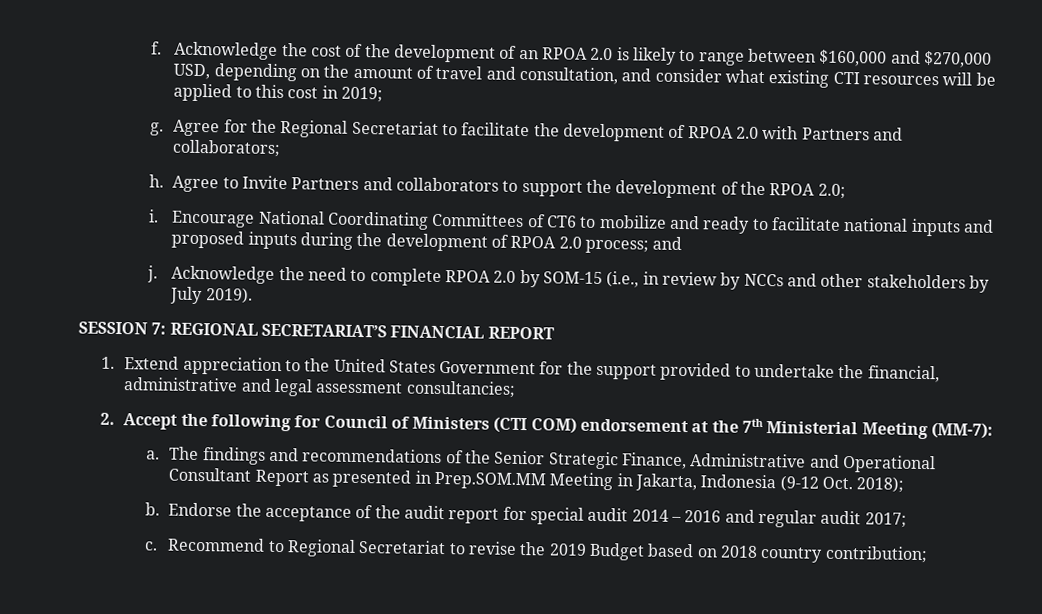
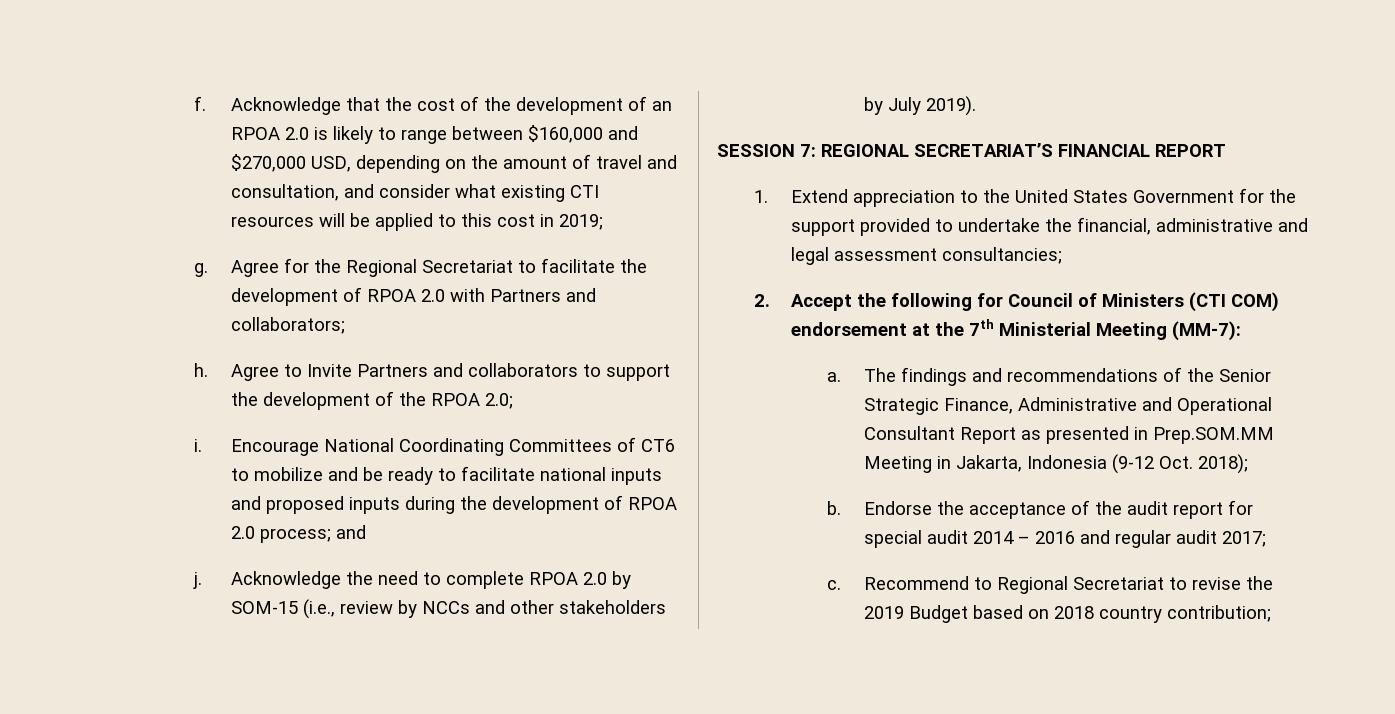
- Acknowledge the cost of the development of an RPOA 2.0 is likely to range between $160,000 and $270,000 USD, depending on the amount of travel and consultation, and consider what existing CTI resources will be applied to this cost in 2019;
+ Acknowledge that the cost of the development of an RPOA 2.0 is likely to range between $160,000 and $270,000 USD, depending on the amount of travel and consultation, and consider what existing CTI resources will be applied to this cost in 2019;
- Encourage National Coordinating Committees of CT6 to mobilize and ready to facilitate national inputs and proposed inputs during the development of RPOA 2.0 process; and
+ Encourage National Coordinating Committees of CT6 to mobilize and be ready to facilitate national inputs and proposed inputs during the development of RPOA 2.0 process; and
- Acknowledge the need to complete RPOA 2.0 by SOM-15 (i.e., in review by NCCs and other stakeholders by July 2019).
+ Acknowledge the need to complete RPOA 2.0 by SOM-15 (i.e., review by NCCs and other stakeholders by July 2019).

